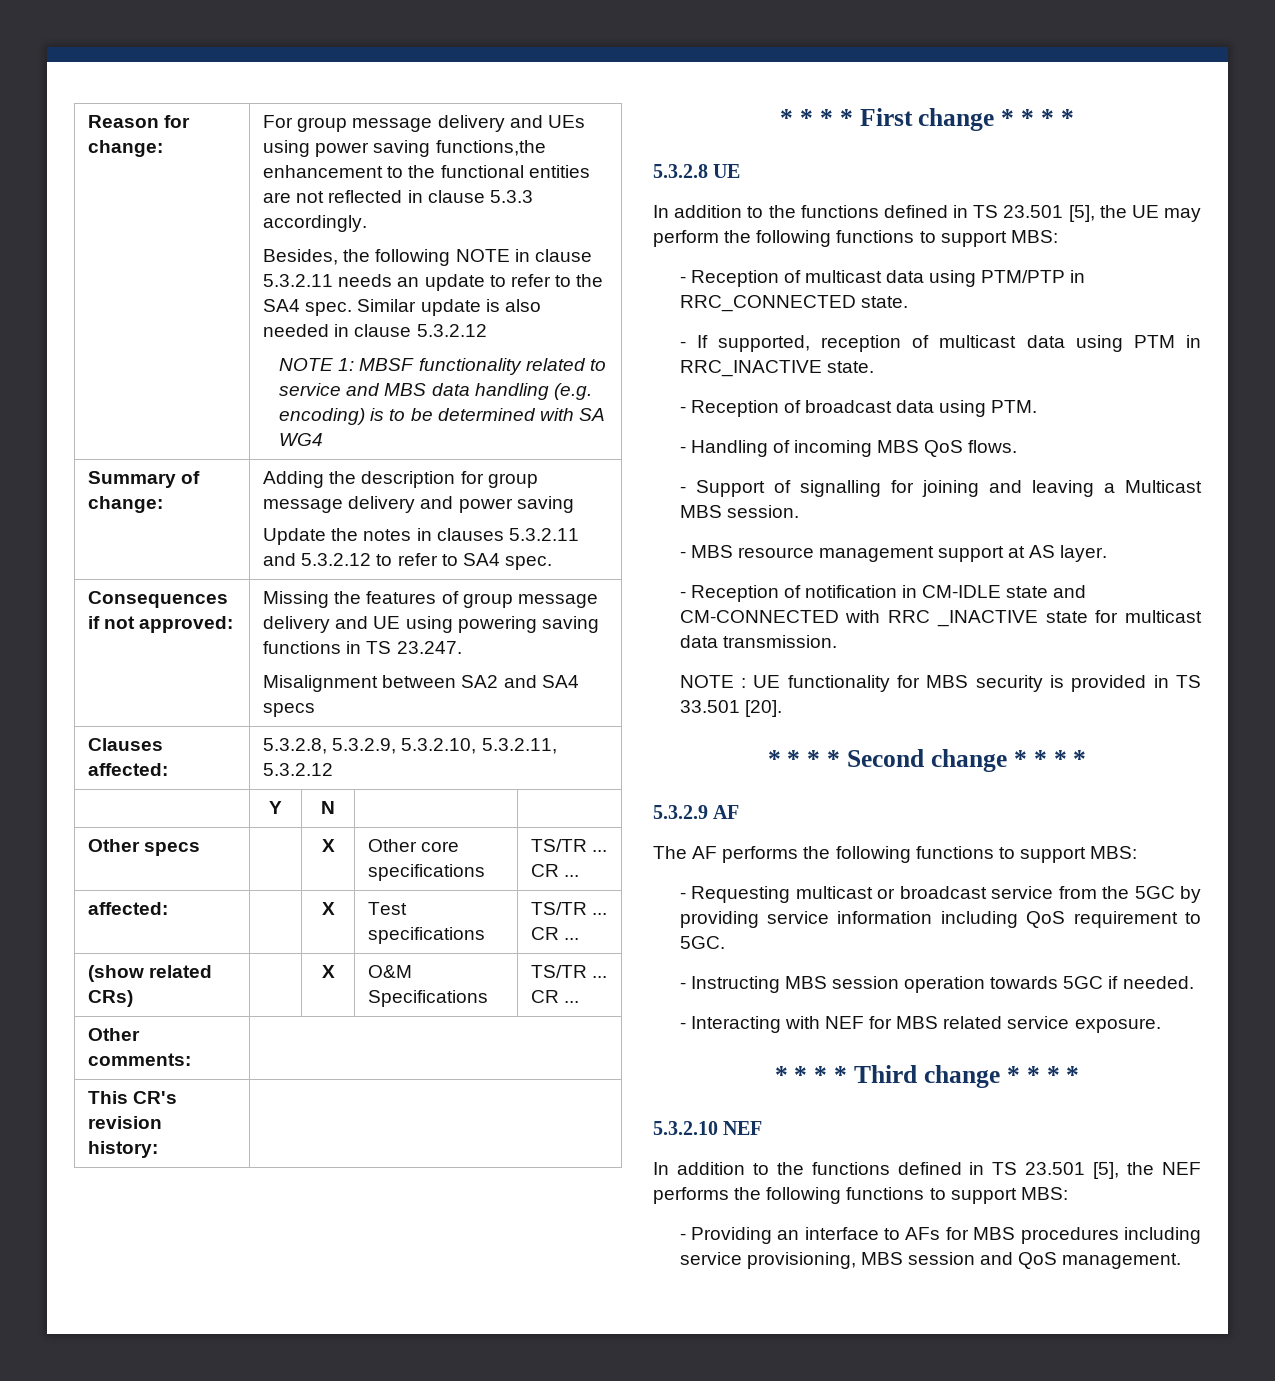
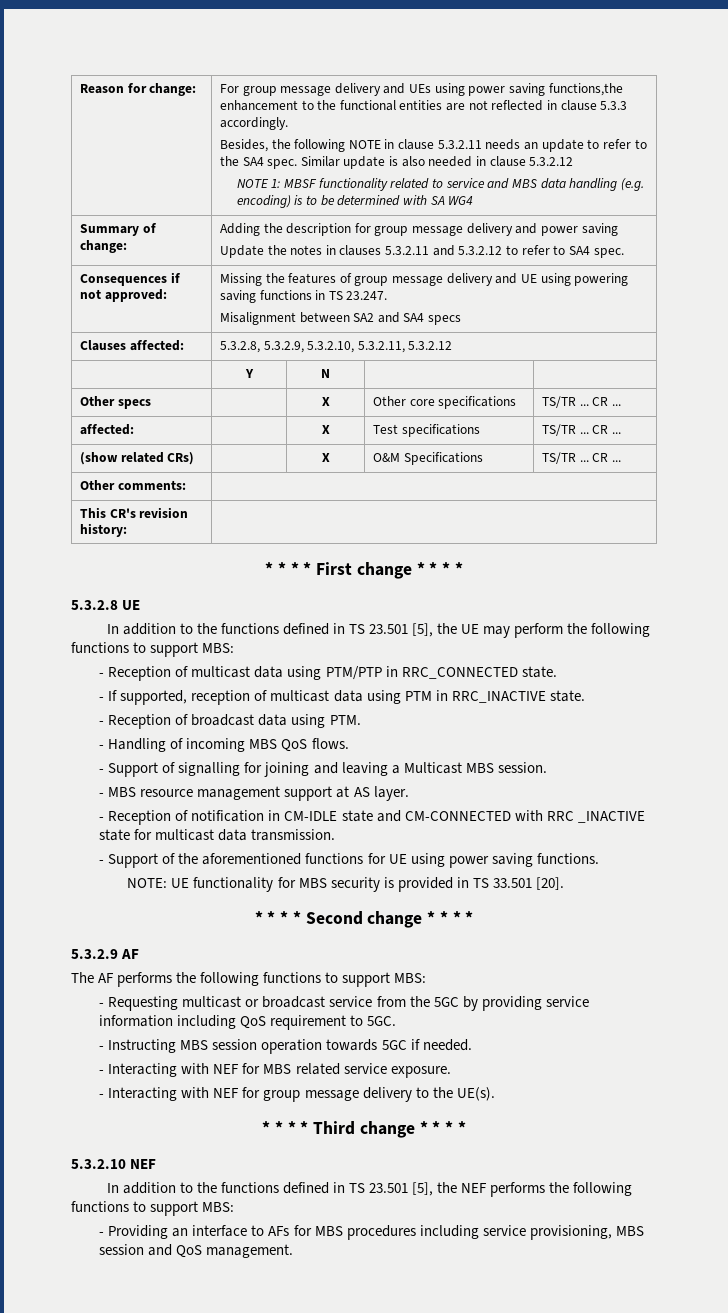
- NOTE : UE functionality for MBS security is provided in TS 33.501 [20].
+ - Support of the aforementioned functions for UE using power saving functions.
+ NOTE: UE functionality for MBS security is provided in TS 33.501 [20].
+ - Interacting with NEF for group message delivery to the UE(s).

